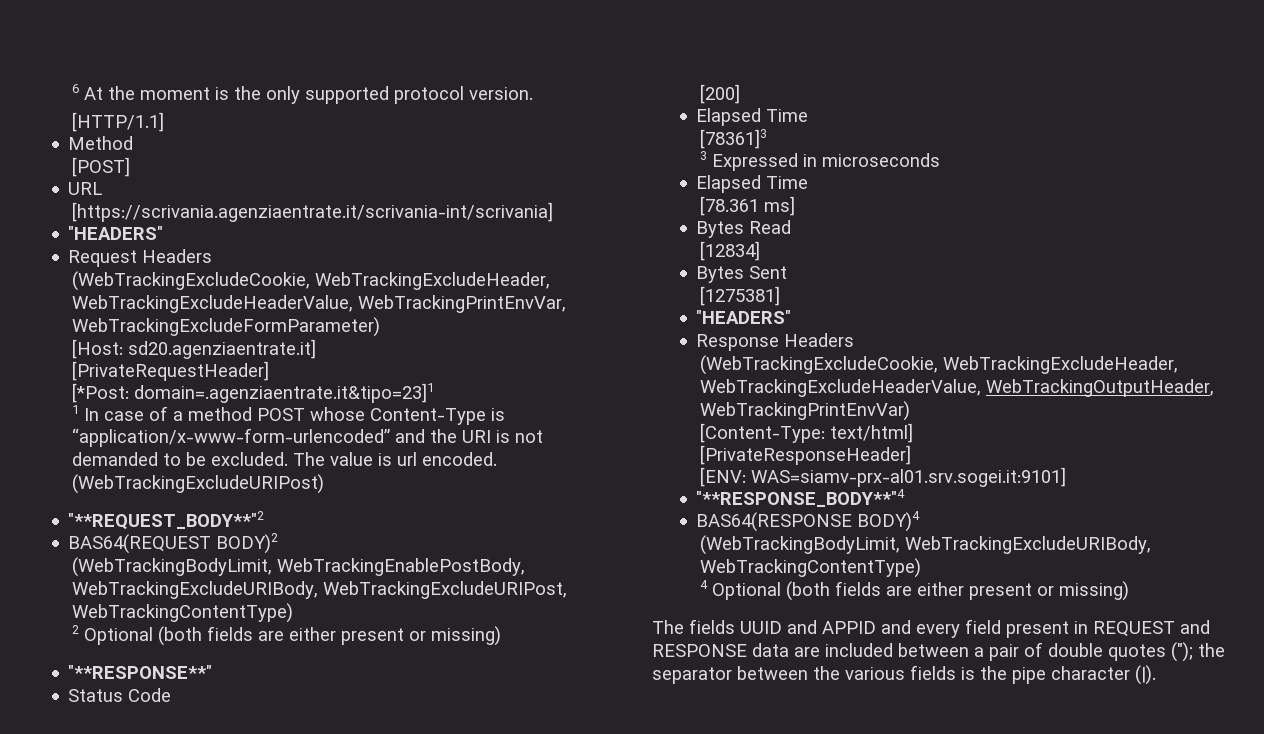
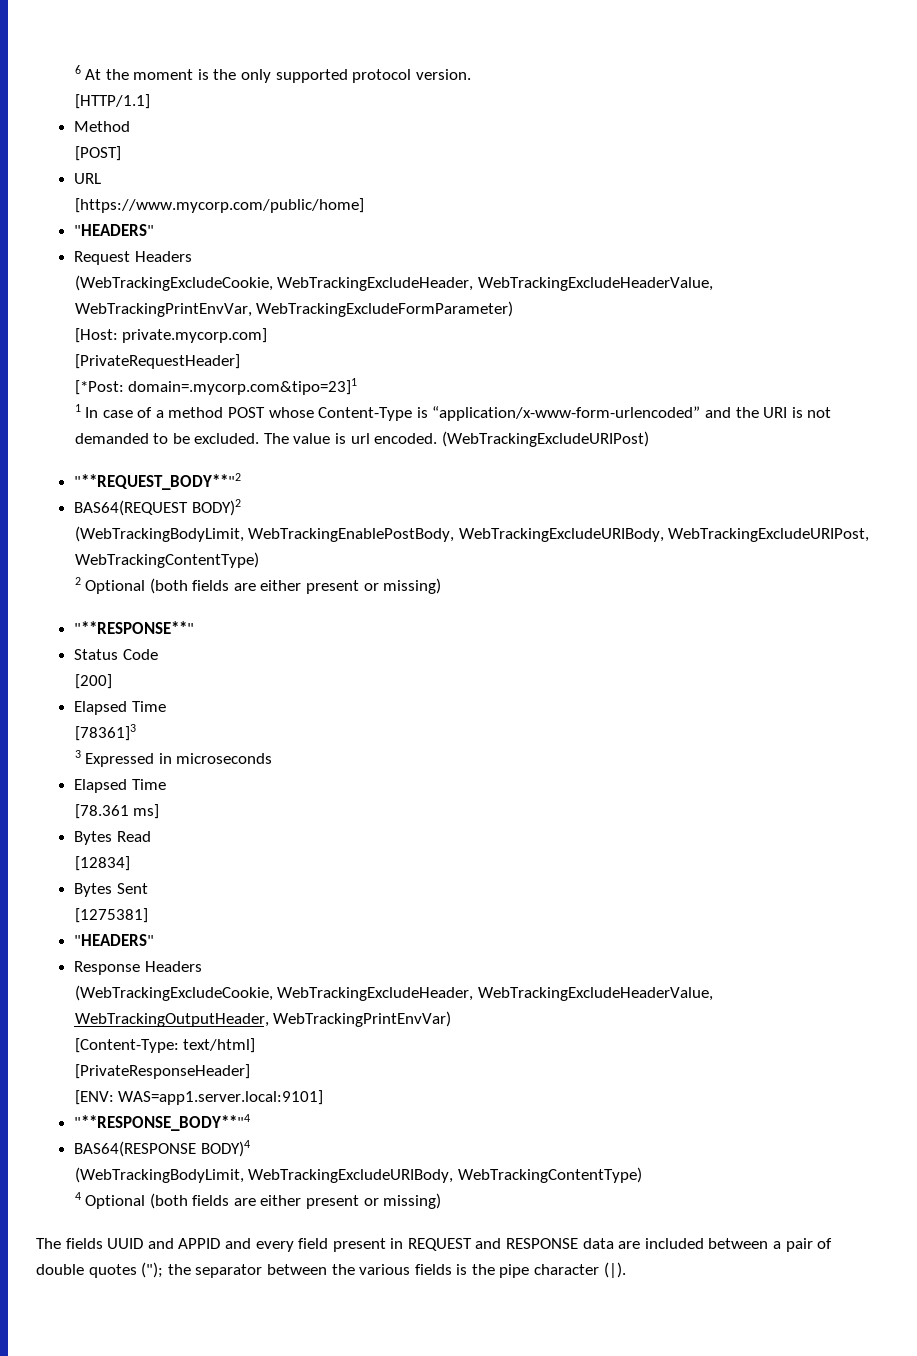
- [https://scrivania.agenziaentrate.it/scrivania-int/scrivania]
+ [https://www.mycorp.com/public/home]
- [Host: sd20.agenziaentrate.it]
+ [Host: private.mycorp.com]
- [*Post: domain=.agenziaentrate.it&tipo=23]1
+ [*Post: domain=.mycorp.com&tipo=23]1
- [ENV: WAS=siamv-prx-al01.srv.sogei.it:9101]
+ [ENV: WAS=app1.server.local:9101]

